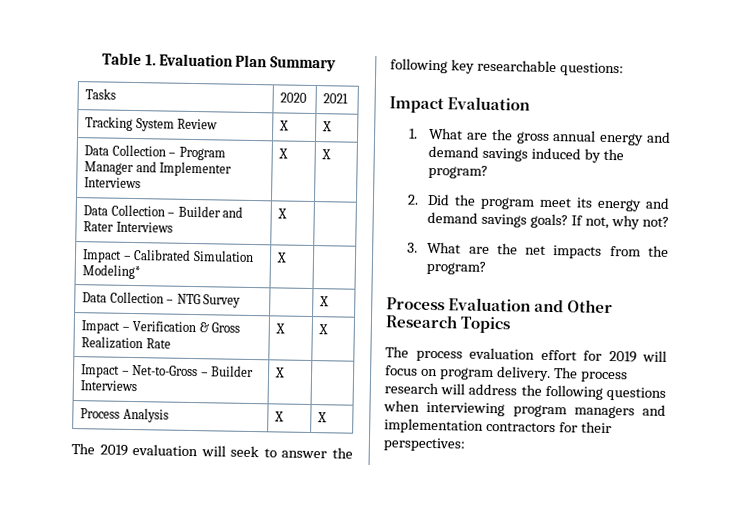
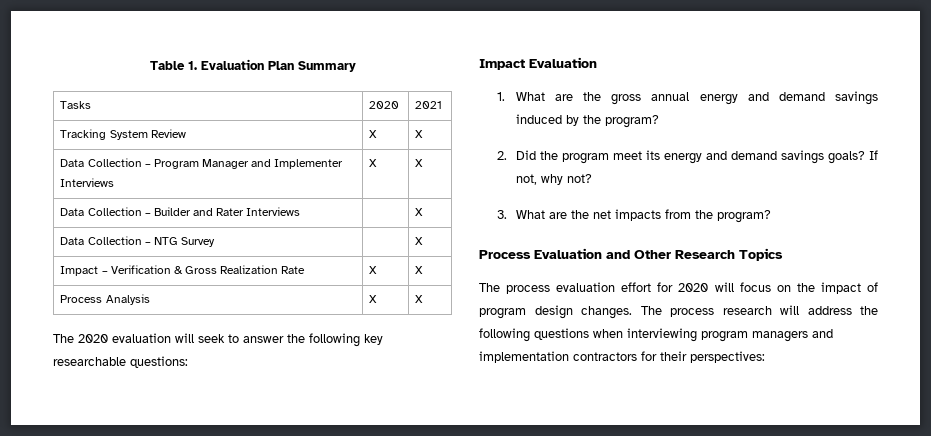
- Data Collection – Builder and Rater Interviews | X |
- Impact – Calibrated Simulation Modeling* | X |
+ Data Collection – Builder and Rater Interviews | | X
- Impact – Net-to-Gross – Builder Interviews | X |
- The 2019 evaluation will seek to answer the following key researchable questions:
+ The 2020 evaluation will seek to answer the following key researchable questions:
- The process evaluation effort for 2019 will focus on program delivery.
+ The process evaluation effort for 2020 will focus on the impact of program design changes.

